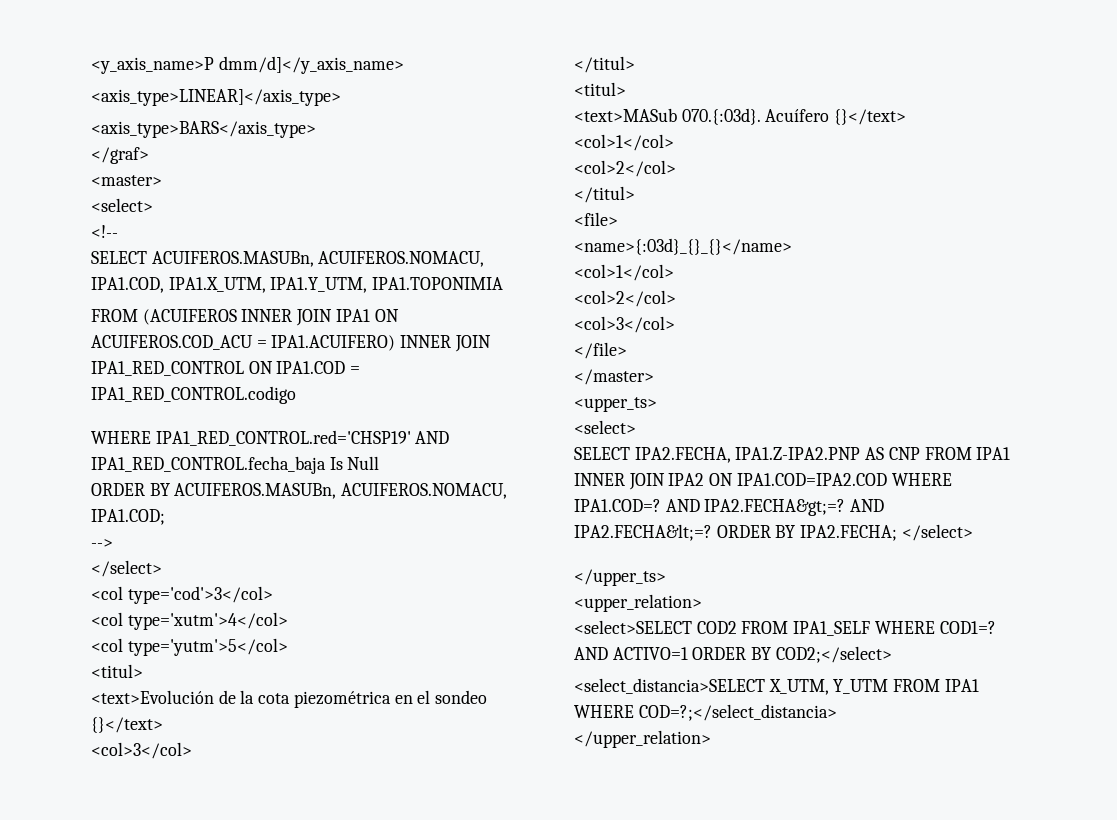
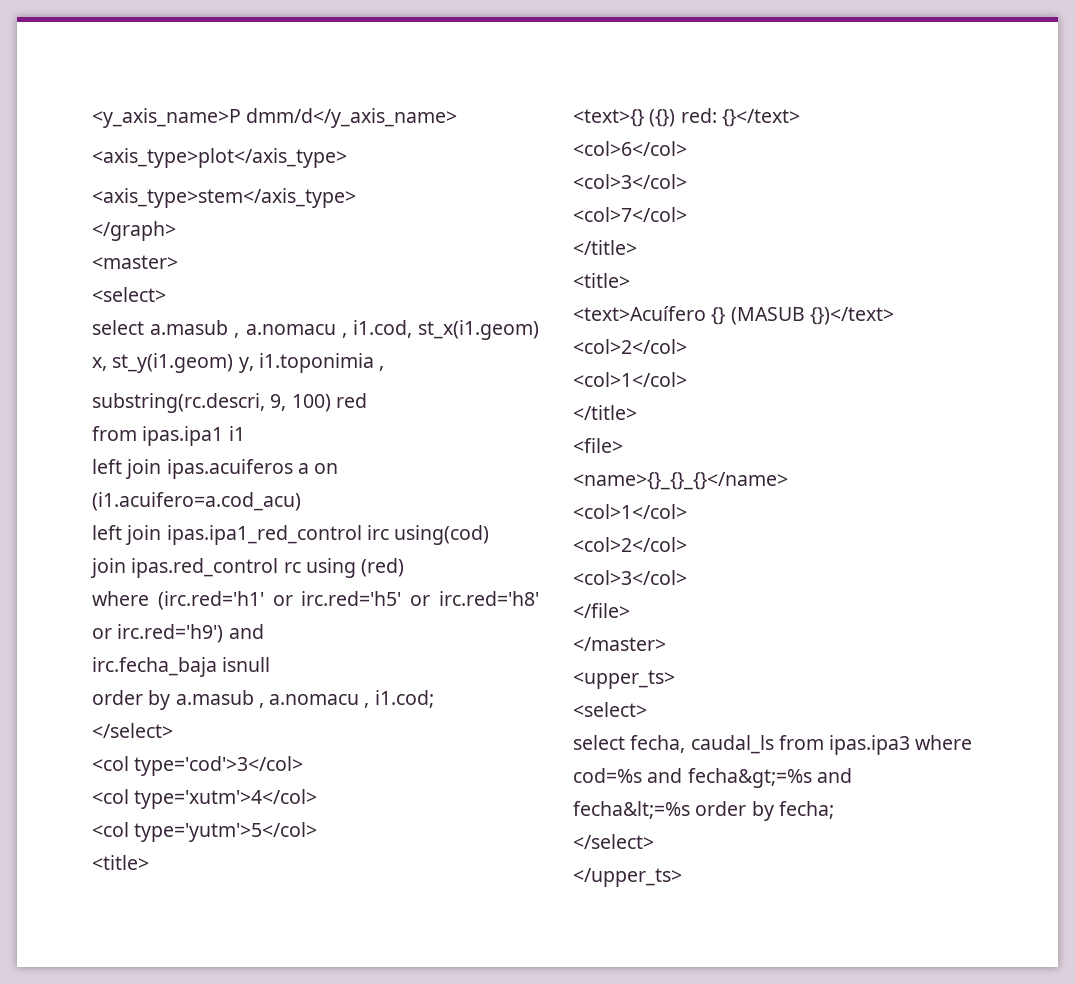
- <y_axis_name>P dmm/d]</y_axis_name>
- <axis_type>LINEAR]</axis_type>
- <axis_type>BARS</axis_type>
- </graf>
+ <y_axis_name>P dmm/d</y_axis_name>
+ <axis_type>plot</axis_type>
+ <axis_type>stem</axis_type>
+ </graph>
  <master>
  <select>
- <!--
- SELECT ACUIFEROS.MASUBn, ACUIFEROS.NOMACU, IPA1.COD, IPA1.X_UTM, IPA1.Y_UTM, IPA1.TOPONIMIA
- FROM (ACUIFEROS INNER JOIN IPA1 ON ACUIFEROS.COD_ACU = IPA1.ACUIFERO) INNER JOIN IPA1_RED_CONTROL ON IPA1.COD = IPA1_RED_CONTROL.codigo
- WHERE IPA1_RED_CONTROL.red='CHSP19' AND IPA1_RED_CONTROL.fecha_baja Is Null
- ORDER BY ACUIFEROS.MASUBn, ACUIFEROS.NOMACU, IPA1.COD;
- -->
+ select a.masub , a.nomacu , i1.cod, st_x(i1.geom) x, st_y(i1.geom) y, i1.toponimia ,
+ substring(rc.descri, 9, 100) red
+ from ipas.ipa1 i1
+ left join ipas.acuiferos a on (i1.acuifero=a.cod_acu)
+ left join ipas.ipa1_red_control irc using(cod)
+ join ipas.red_control rc using (red)
+ where (irc.red='h1' or irc.red='h5' or irc.red='h8' or irc.red='h9') and
+ irc.fecha_baja isnull
+ order by a.masub , a.nomacu , i1.cod;
  <col type='yutm'>5</col>
- <titul>
- <text>Evolución de la cota piezométrica en el sondeo {}</text>
+ <title>
+ <text>{} ({}) red: {}</text>
+ <col>6</col>
  <col>3</col>
- </titul>
- <titul>
- <text>MASub 070.{:03d}. Acuífero {}</text>
+ <col>7</col>
+ </title>
+ <title>
+ <text>Acuífero {} (MASUB {})</text>
+ <col>2</col>
  <col>1</col>
- <col>2</col>
- </titul>
+ </title>
- <name>{:03d}_{}_{}</name>
+ <name>{}_{}_{}</name>
- SELECT IPA2.FECHA, IPA1.Z-IPA2.PNP AS CNP FROM IPA1 INNER JOIN IPA2 ON IPA1.COD=IPA2.COD WHERE IPA1.COD=? AND IPA2.FECHA&gt;=? AND IPA2.FECHA&lt;=? ORDER BY IPA2.FECHA; </select>
+ select fecha, caudal_ls from ipas.ipa3 where cod=%s and fecha&gt;=%s and
+ fecha&lt;=%s order by fecha;
+ </select>
  </upper_ts>
- <upper_relation>
- <select>SELECT COD2 FROM IPA1_SELF WHERE COD1=? AND ACTIVO=1 ORDER BY COD2;</select>
- <select_distancia>SELECT X_UTM, Y_UTM FROM IPA1 WHERE COD=?;</select_distancia>
- </upper_relation>

